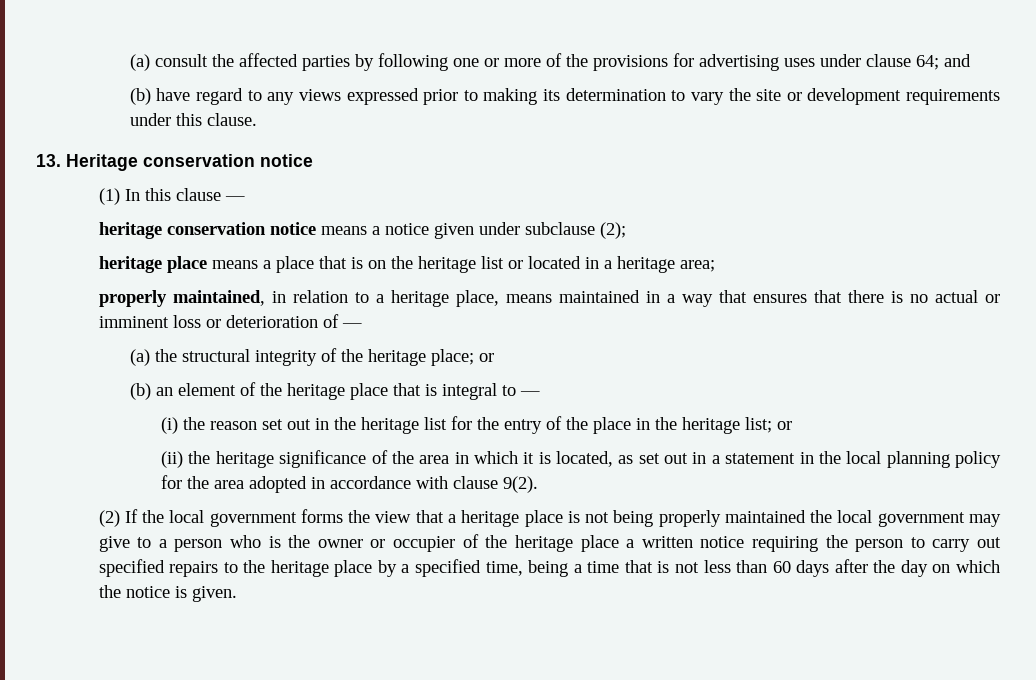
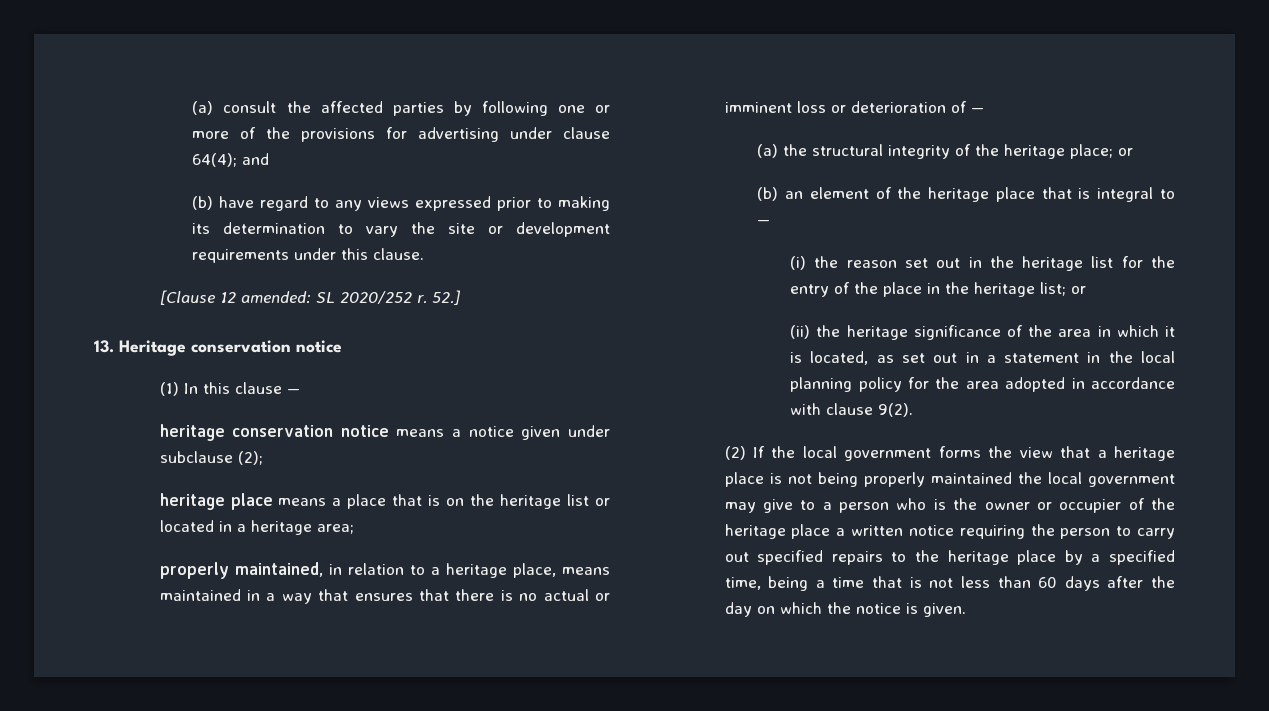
- (a) consult the affected parties by following one or more of the provisions for advertising uses under clause 64; and
+ (a) consult the affected parties by following one or more of the provisions for advertising under clause 64(4); and
+ [Clause 12 amended: SL 2020/252 r. 52.]

